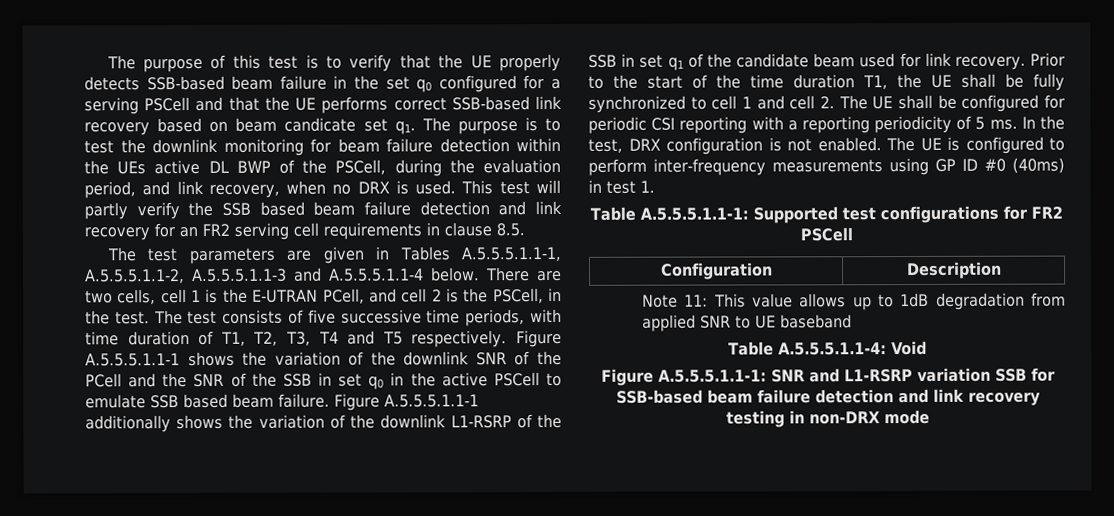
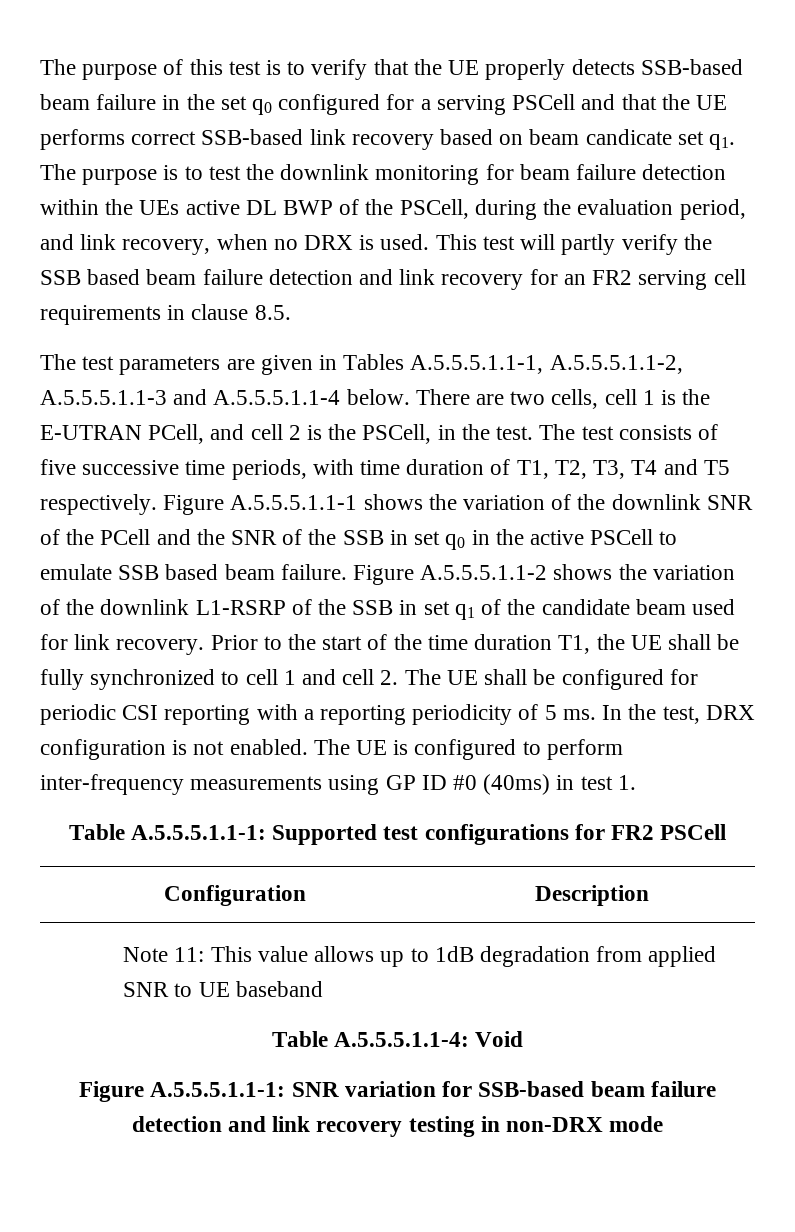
- Figure A.5.5.5.1.1-1 additionally shows the variation of the downlink L1-RSRP of the SSB in set q1 of the candidate beam used for link recovery.
+ Figure A.5.5.5.1.1-2 shows the variation of the downlink L1-RSRP of the SSB in set q1 of the candidate beam used for link recovery.
- Figure A.5.5.5.1.1-1: SNR and L1-RSRP variation SSB for SSB-based beam failure detection and link recovery testing in non-DRX mode
+ Figure A.5.5.5.1.1-1: SNR variation for SSB-based beam failure detection and link recovery testing in non-DRX mode

